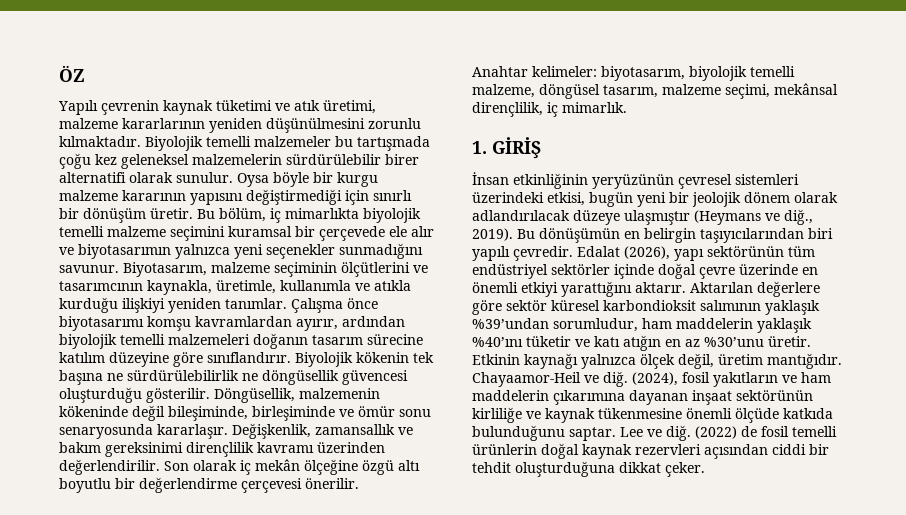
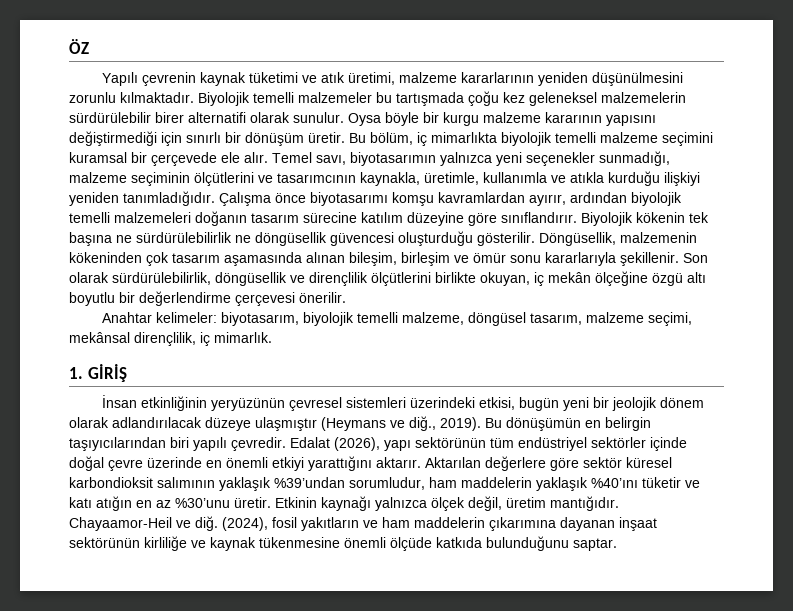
- Bu bölüm, iç mimarlıkta biyolojik temelli malzeme seçimini kuramsal bir çerçevede ele alır ve biyotasarımın yalnızca yeni seçenekler sunmadığını savunur. Biyotasarım, malzeme seçiminin ölçütlerini ve tasarımcının kaynakla, üretimle, kullanımla ve atıkla kurduğu ilişkiyi yeniden tanımlar.
+ Bu bölüm, iç mimarlıkta biyolojik temelli malzeme seçimini kuramsal bir çerçevede ele alır. Temel savı, biyotasarımın yalnızca yeni seçenekler sunmadığı, malzeme seçiminin ölçütlerini ve tasarımcının kaynakla, üretimle, kullanımla ve atıkla kurduğu ilişkiyi yeniden tanımladığıdır.
- Döngüsellik, malzemenin kökeninde değil bileşiminde, birleşiminde ve ömür sonu senaryosunda kararlaşır. Değişkenlik, zamansallık ve bakım gereksinimi dirençlilik kavramı üzerinden değerlendirilir. Son olarak iç mekân ölçeğine özgü altı boyutlu bir değerlendirme çerçevesi önerilir.
+ Döngüsellik, malzemenin kökeninden çok tasarım aşamasında alınan bileşim, birleşim ve ömür sonu kararlarıyla şekillenir. Son olarak sürdürülebilirlik, döngüsellik ve dirençlilik ölçütlerini birlikte okuyan, iç mekân ölçeğine özgü altı boyutlu bir değerlendirme çerçevesi önerilir.
- Lee ve diğ. (2022) de fosil temelli ürünlerin doğal kaynak rezervleri açısından ciddi bir tehdit oluşturduğuna dikkat çeker.

